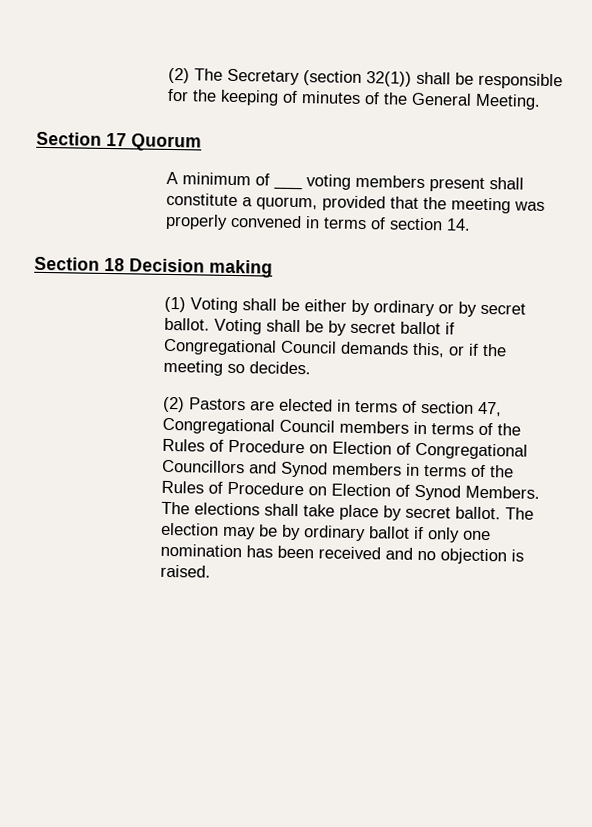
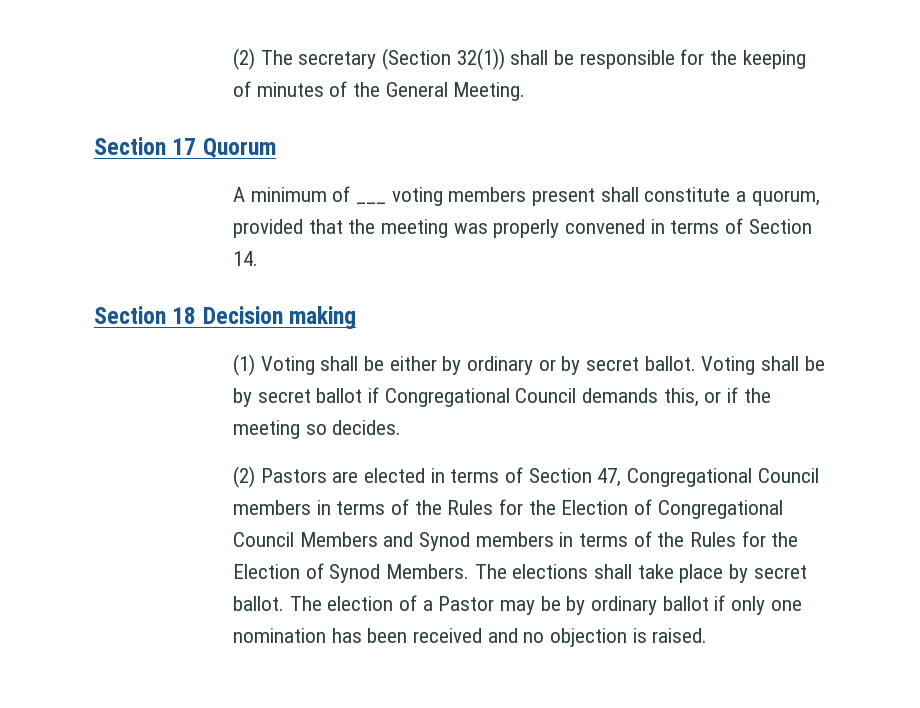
- (2) The Secretary (section 32(1)) shall be responsible for the keeping of minutes of the General Meeting.
+ (2) The secretary (Section 32(1)) shall be responsible for the keeping of minutes of the General Meeting.
- A minimum of ___ voting members present shall constitute a quorum, provided that the meeting was properly convened in terms of section 14.
+ A minimum of ___ voting members present shall constitute a quorum, provided that the meeting was properly convened in terms of Section 14.
- (2) Pastors are elected in terms of section 47, Congregational Council members in terms of the Rules of Procedure on Election of Congregational Councillors and Synod members in terms of the Rules of Procedure on Election of Synod Members.
+ (2) Pastors are elected in terms of Section 47, Congregational Council members in terms of the Rules for the Election of Congregational Council Members and Synod members in terms of the Rules for the Election of Synod Members.
- The election may be by ordinary ballot if only one nomination has been received and no objection is raised.
+ The election of a Pastor may be by ordinary ballot if only one nomination has been received and no objection is raised.

